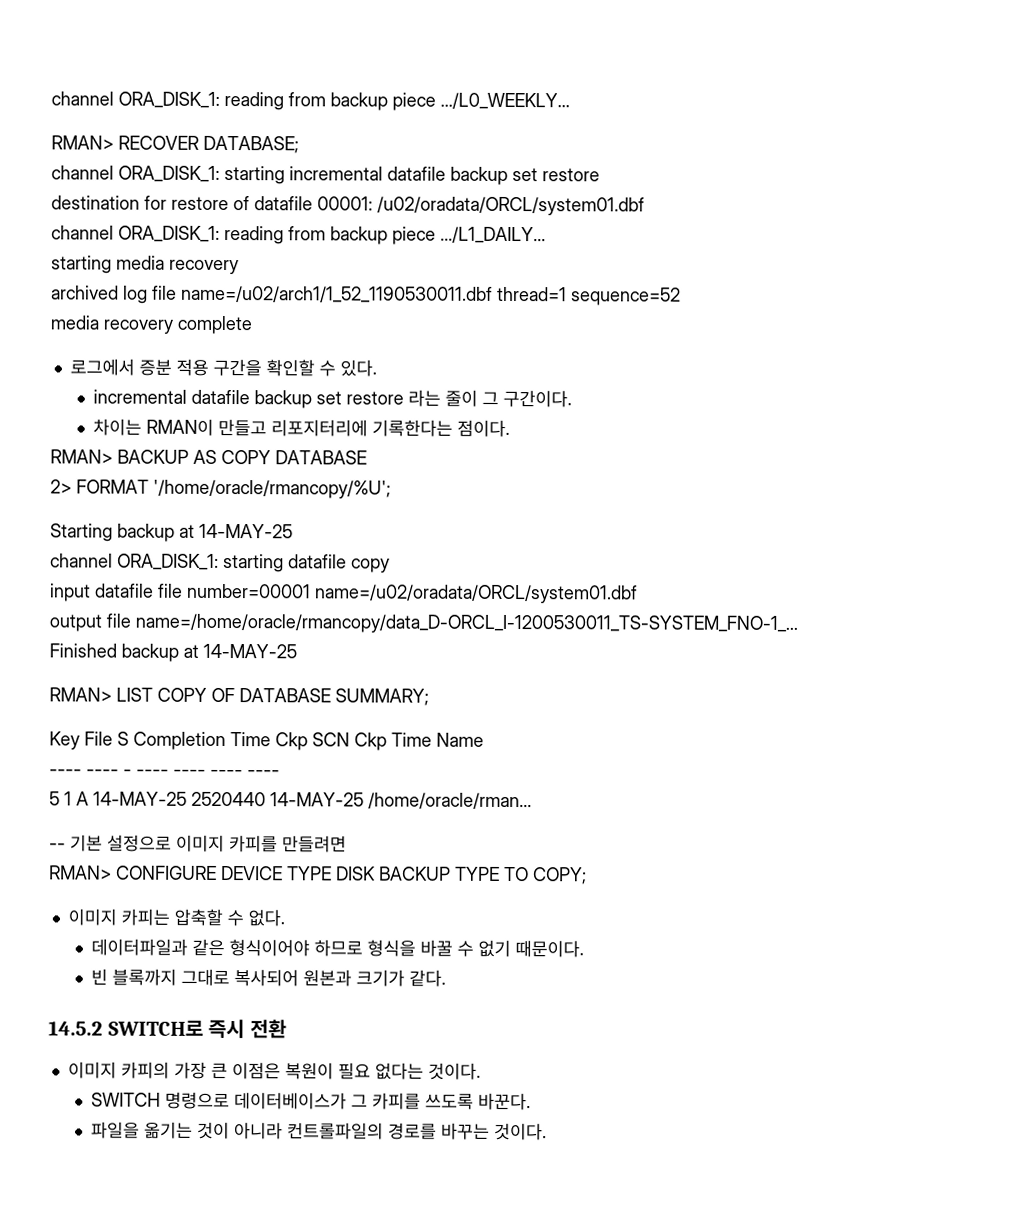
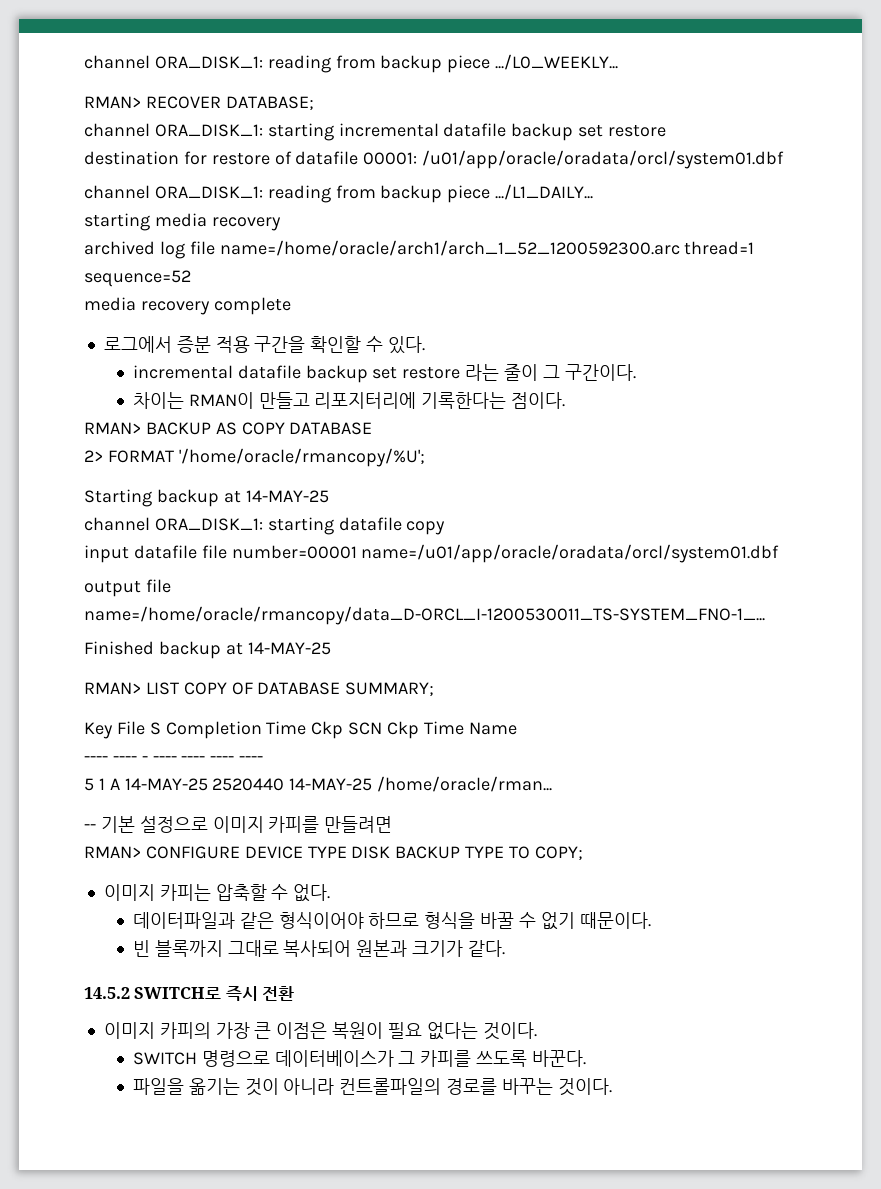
- destination for restore of datafile 00001: /u02/oradata/ORCL/system01.dbf
+ destination for restore of datafile 00001: /u01/app/oracle/oradata/orcl/system01.dbf
- archived log file name=/u02/arch1/1_52_1190530011.dbf thread=1 sequence=52
+ archived log file name=/home/oracle/arch1/arch_1_52_1200592300.arc thread=1 sequence=52
- input datafile file number=00001 name=/u02/oradata/ORCL/system01.dbf
+ input datafile file number=00001 name=/u01/app/oracle/oradata/orcl/system01.dbf

